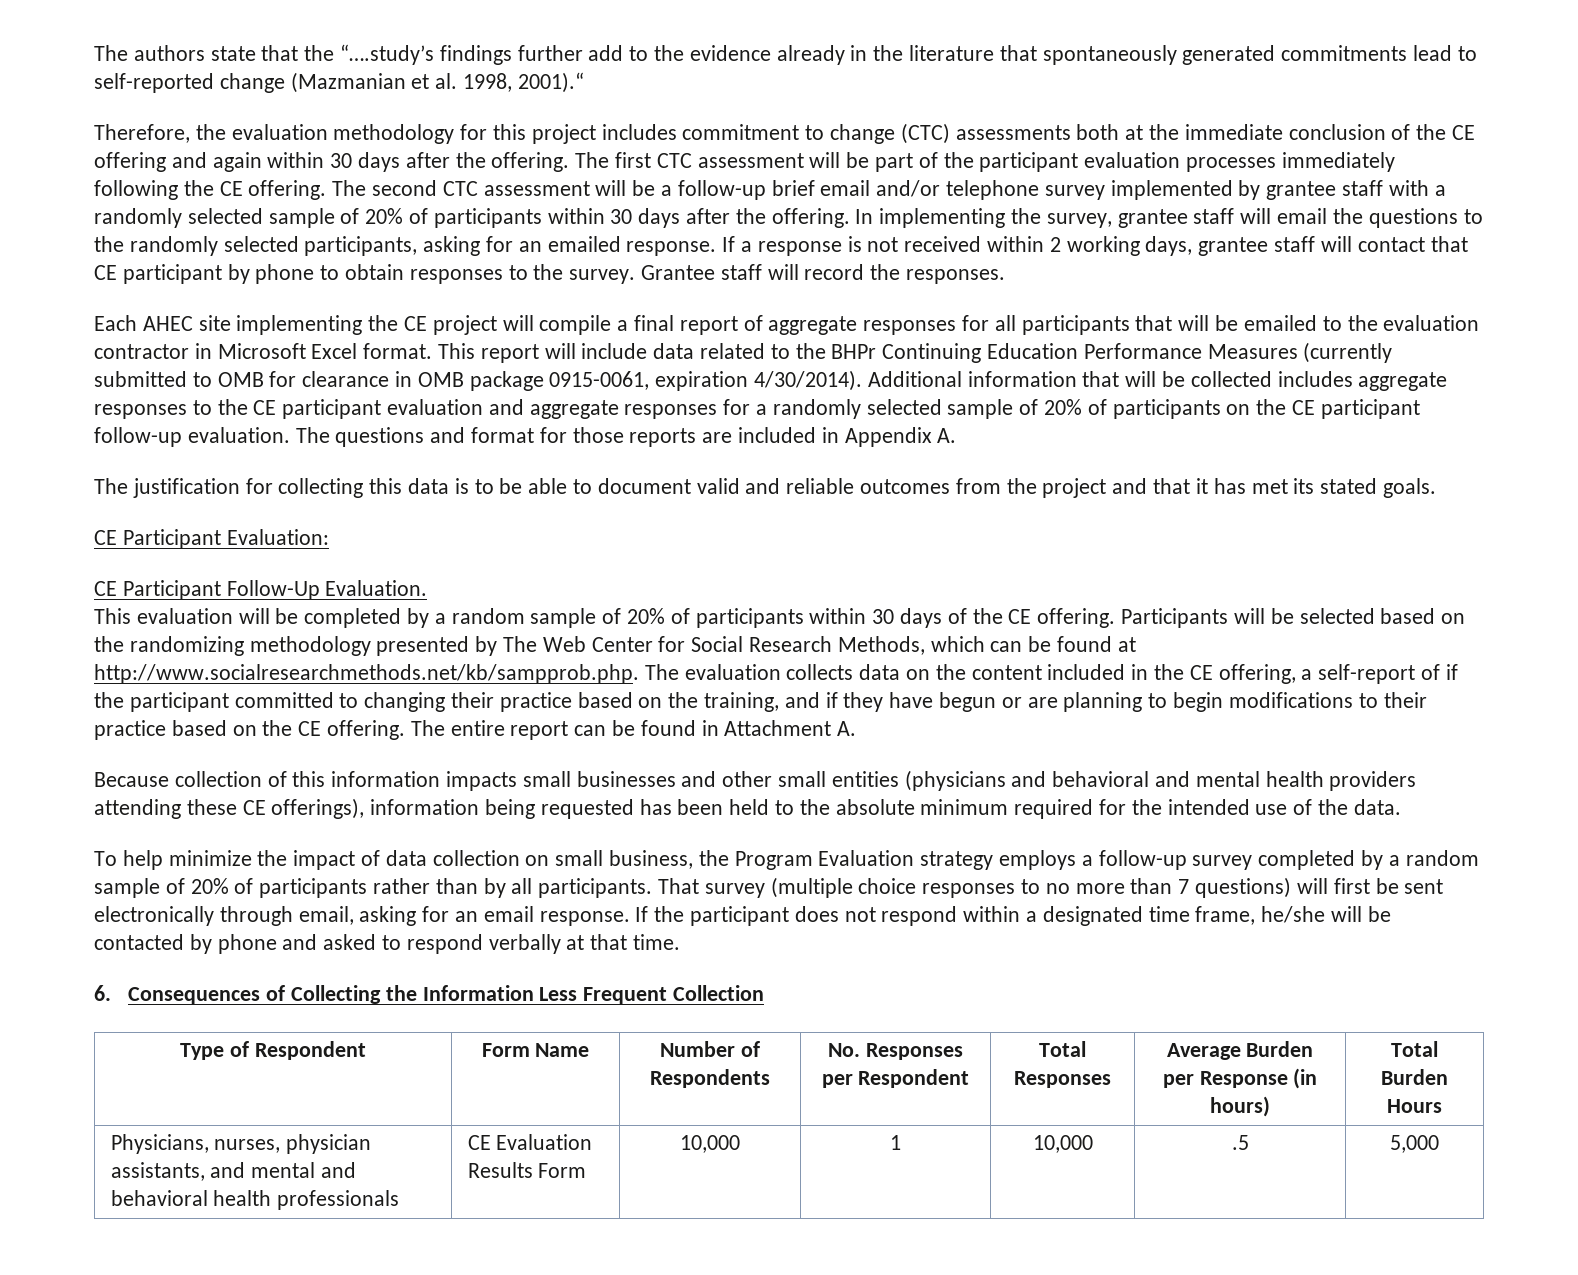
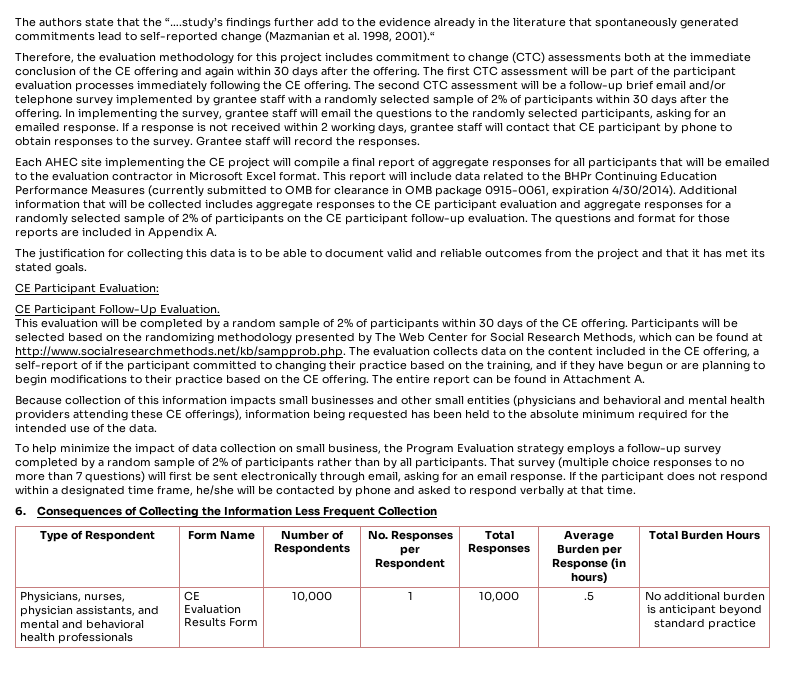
- The second CTC assessment will be a follow-up brief email and/or telephone survey implemented by grantee staff with a randomly selected sample of 20% of participants within 30 days after the offering.
+ The second CTC assessment will be a follow-up brief email and/or telephone survey implemented by grantee staff with a randomly selected sample of 2% of participants within 30 days after the offering.
- Additional information that will be collected includes aggregate responses to the CE participant evaluation and aggregate responses for a randomly selected sample of 20% of participants on the CE participant follow-up evaluation.
+ Additional information that will be collected includes aggregate responses to the CE participant evaluation and aggregate responses for a randomly selected sample of 2% of participants on the CE participant follow-up evaluation.
- This evaluation will be completed by a random sample of 20% of participants within 30 days of the CE offering.
+ This evaluation will be completed by a random sample of 2% of participants within 30 days of the CE offering.
- To help minimize the impact of data collection on small business, the Program Evaluation strategy employs a follow-up survey completed by a random sample of 20% of participants rather than by all participants.
+ To help minimize the impact of data collection on small business, the Program Evaluation strategy employs a follow-up survey completed by a random sample of 2% of participants rather than by all participants.
- Physicians, nurses, physician assistants, and mental and behavioral health professionals | CE Evaluation Results Form | 10,000 | 1 | 10,000 | .5 | 5,000
+ Physicians, nurses, physician assistants, and mental and behavioral health professionals | CE Evaluation Results Form | 10,000 | 1 | 10,000 | .5 | No additional burden is anticipant beyond standard practice

